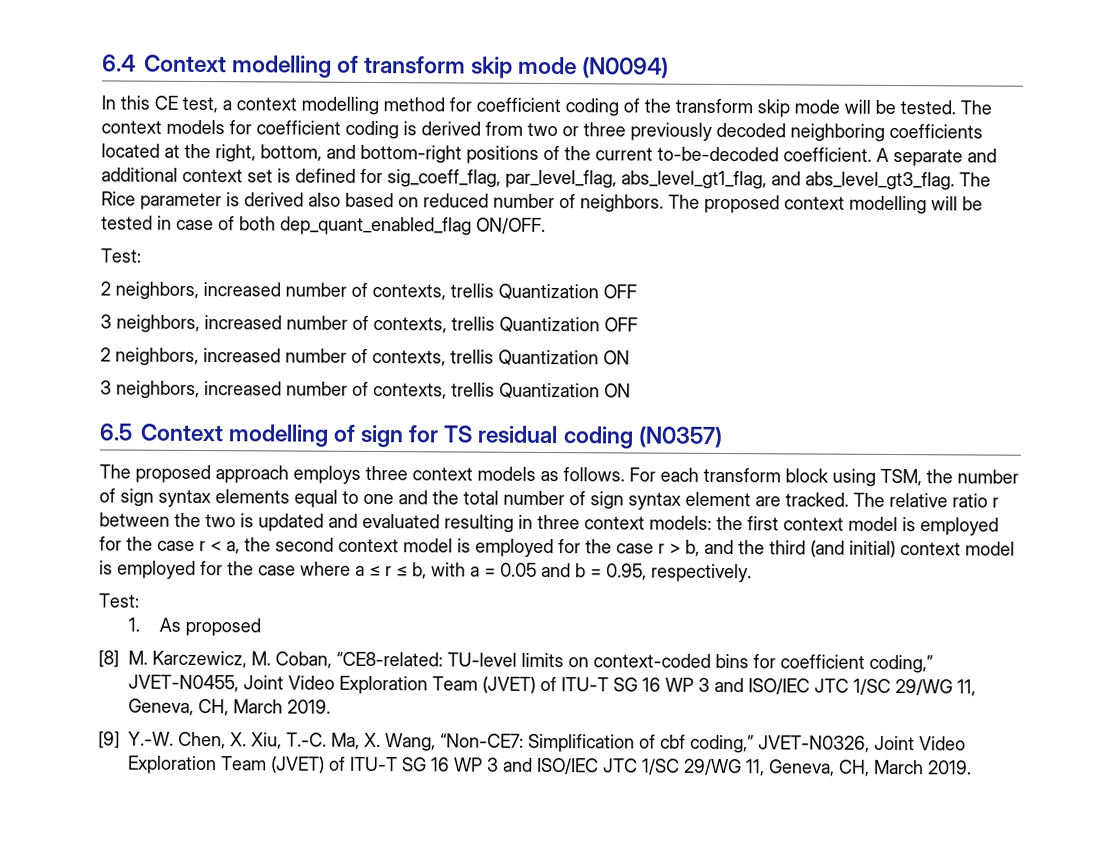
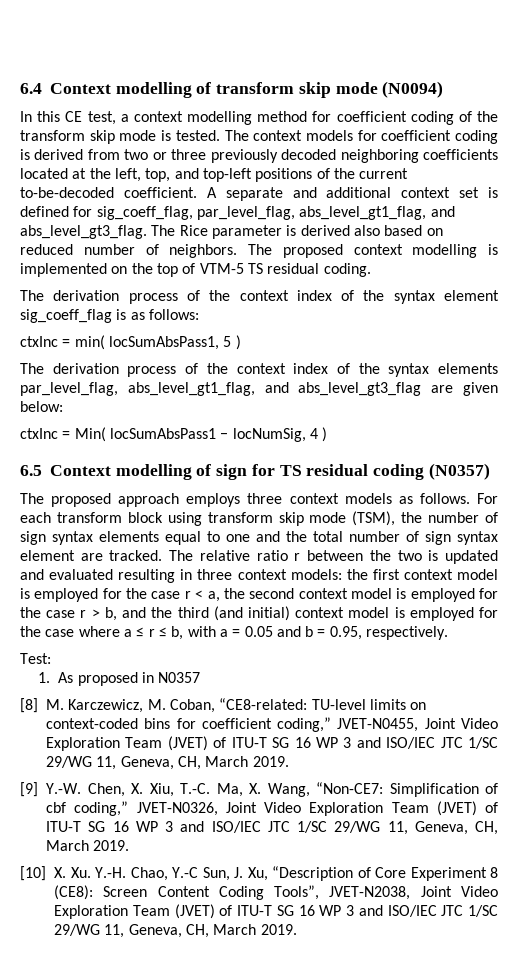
- In this CE test, a context modelling method for coefficient coding of the transform skip mode will be tested.
+ In this CE test, a context modelling method for coefficient coding of the transform skip mode is tested.
- The context models for coefficient coding is derived from two or three previously decoded neighboring coefficients located at the right, bottom, and bottom-right positions of the current to-be-decoded coefficient.
+ The context models for coefficient coding is derived from two or three previously decoded neighboring coefficients located at the left, top, and top-left positions of the current to-be-decoded coefficient.
- The proposed context modelling will be tested in case of both dep_quant_enabled_flag ON/OFF.
- Test:
- 2 neighbors, increased number of contexts, trellis Quantization OFF
- 3 neighbors, increased number of contexts, trellis Quantization OFF
- 2 neighbors, increased number of contexts, trellis Quantization ON
- 3 neighbors, increased number of contexts, trellis Quantization ON
+ The proposed context modelling is implemented on the top of VTM-5 TS residual coding.
+ The derivation process of the context index of the syntax element sig_coeff_flag is as follows:
+ ctxInc = min( locSumAbsPass1, 5 )
+ The derivation process of the context index of the syntax elements par_level_flag, abs_level_gt1_flag, and abs_level_gt3_flag are given below:
+ ctxInc = Min( locSumAbsPass1 − locNumSig, 4 )
- For each transform block using TSM, the number of sign syntax elements equal to one and the total number of sign syntax element are tracked.
+ For each transform block using transform skip mode (TSM), the number of sign syntax elements equal to one and the total number of sign syntax element are tracked.
- 1. As proposed
+ 1. As proposed in N0357
+ [10] X. Xu. Y.-H. Chao, Y.-C Sun, J. Xu, “Description of Core Experiment 8 (CE8): Screen Content Coding Tools”, JVET-N2038, Joint Video Exploration Team (JVET) of ITU-T SG 16 WP 3 and ISO/IEC JTC 1/SC 29/WG 11, Geneva, CH, March 2019.

